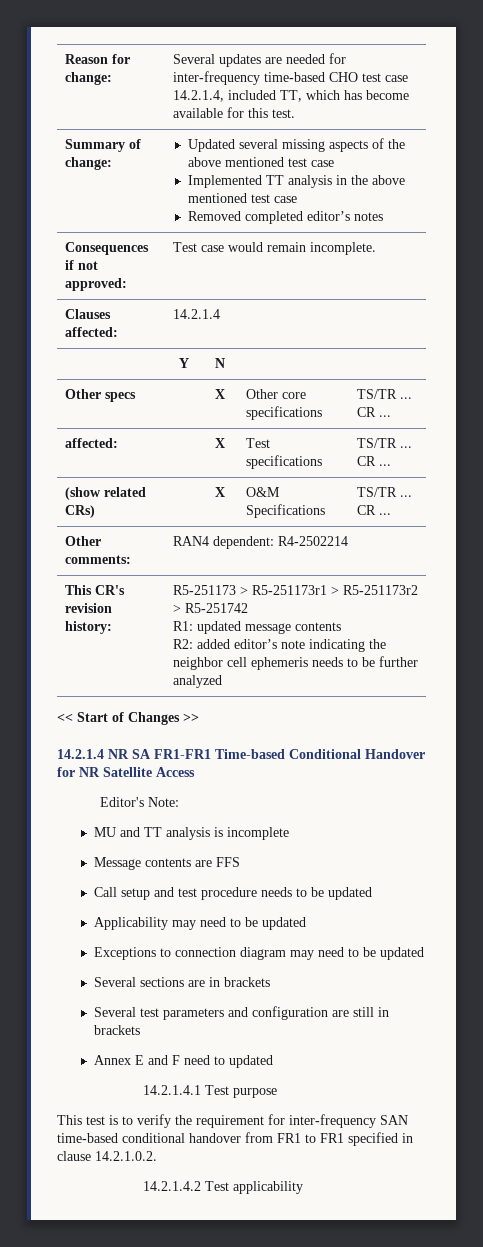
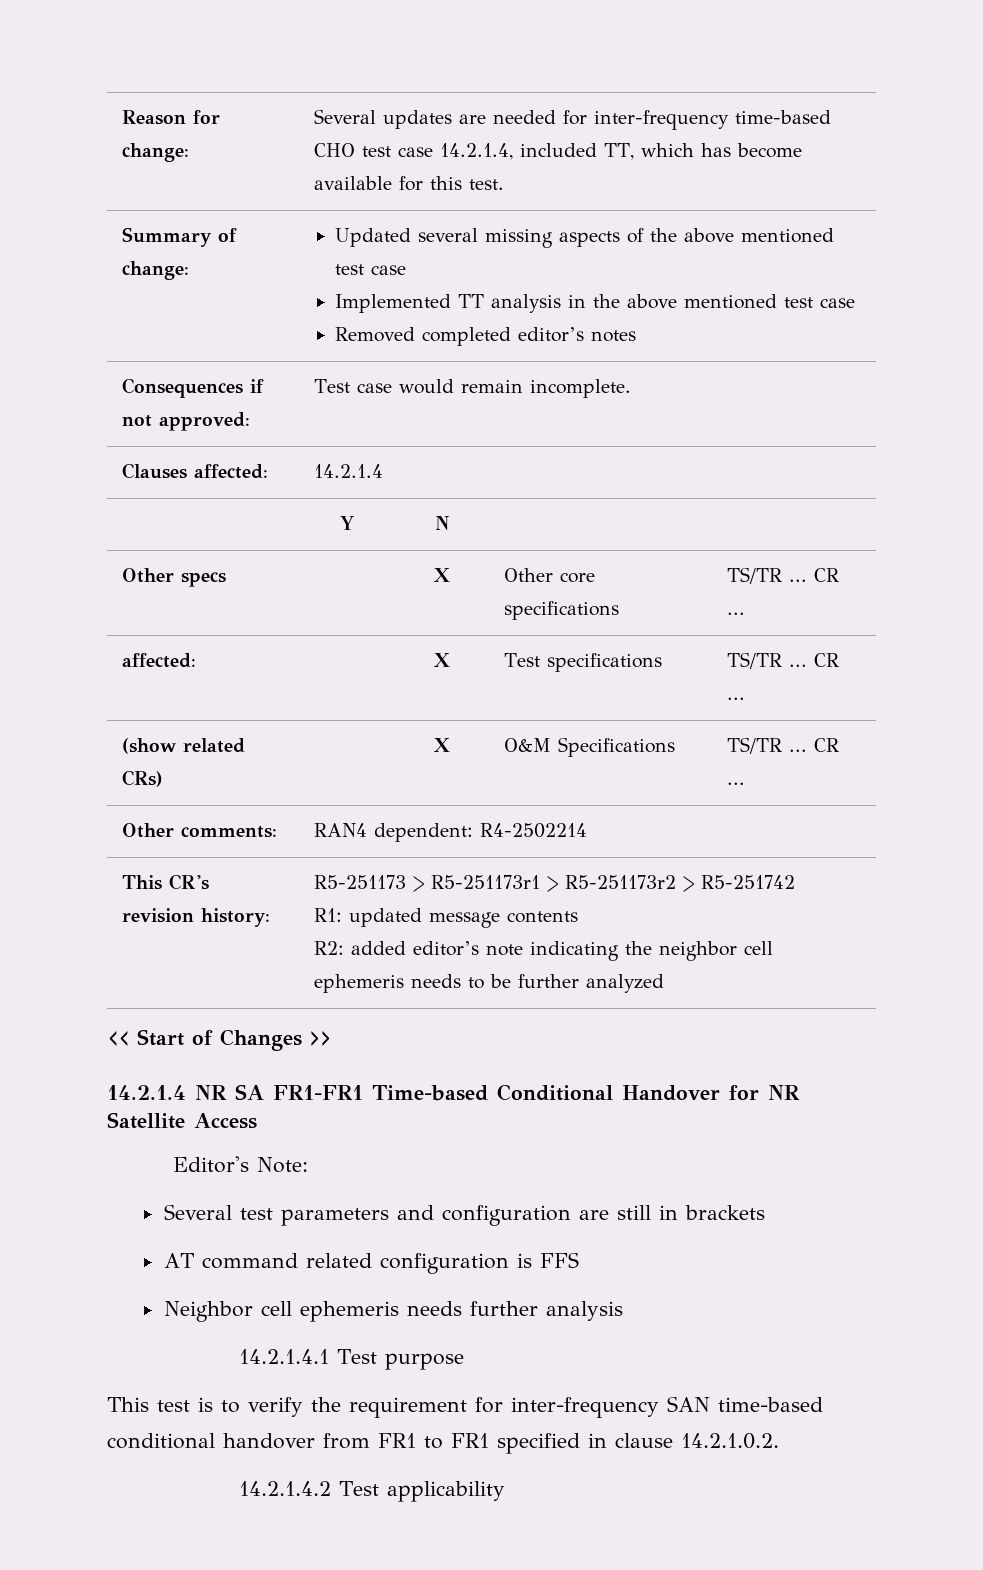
- MU and TT analysis is incomplete
- Message contents are FFS
- Call setup and test procedure needs to be updated
- Applicability may need to be updated
- Exceptions to connection diagram may need to be updated
- Several sections are in brackets
- Annex E and F need to updated
+ AT command related configuration is FFS
+ Neighbor cell ephemeris needs further analysis

